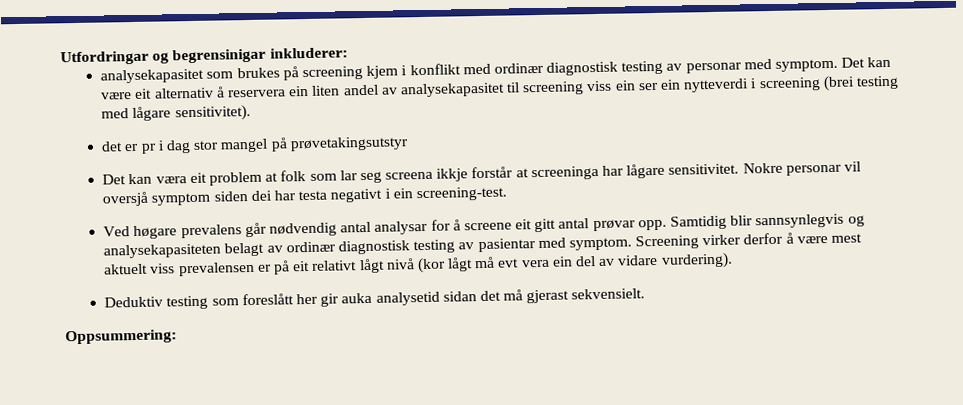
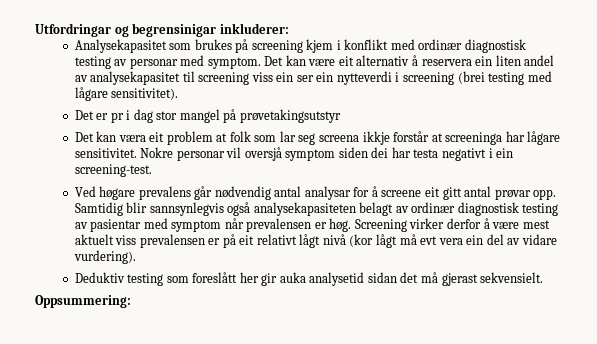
- analysekapasitet som brukes på screening kjem i konflikt med ordinær diagnostisk testing av personar med symptom.
+ Analysekapasitet som brukes på screening kjem i konflikt med ordinær diagnostisk testing av personar med symptom.
- det er pr i dag stor mangel på prøvetakingsutstyr
+ Det er pr i dag stor mangel på prøvetakingsutstyr
- Samtidig blir sannsynlegvis og analysekapasiteten belagt av ordinær diagnostisk testing av pasientar med symptom.
+ Samtidig blir sannsynlegvis også analysekapasiteten belagt av ordinær diagnostisk testing av pasientar med symptom når prevalensen er høg.

